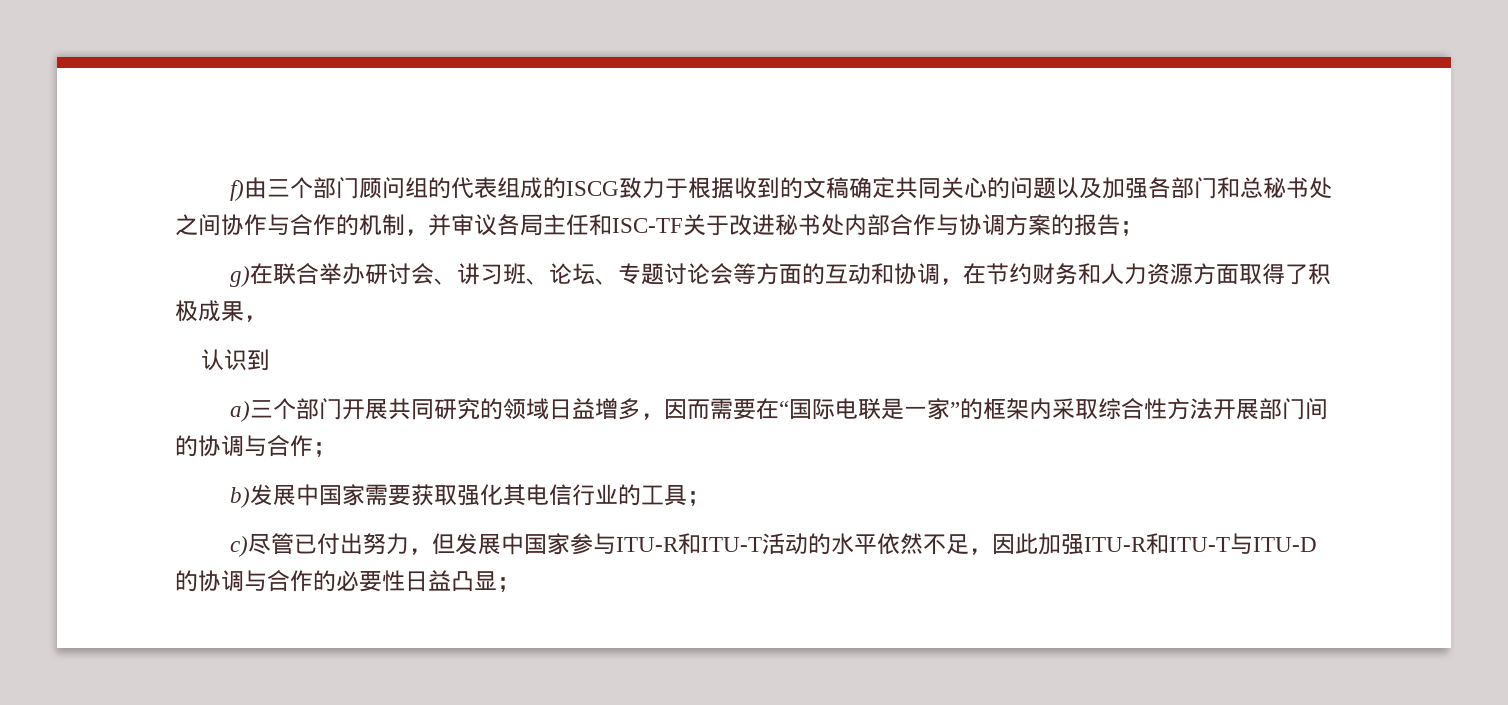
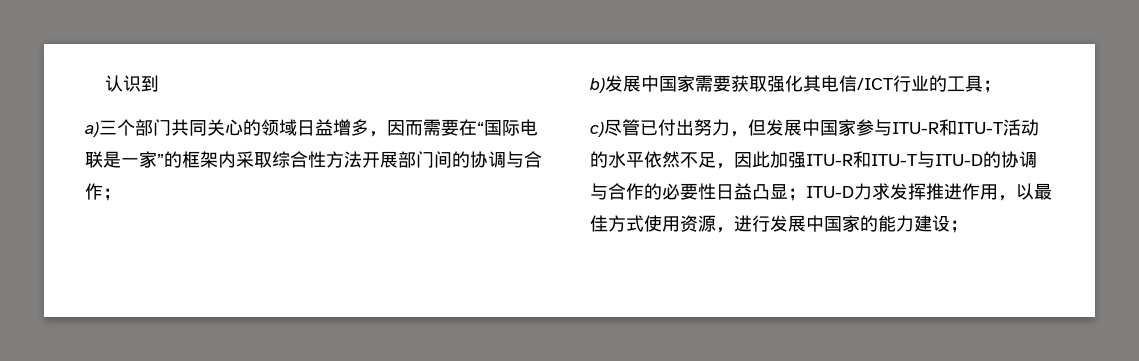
- f)由三个部门顾问组的代表组成的ISCG致力于根据收到的文稿确定共同关心的问题以及加强各部门和总秘书处之间协作与合作的机制，并审议各局主任和ISC-TF关于改进秘书处内部合作与协调方案的报告；
- g)在联合举办研讨会、讲习班、论坛、专题讨论会等方面的互动和协调，在节约财务和人力资源方面取得了积极成果，
- a)三个部门开展共同研究的领域日益增多，因而需要在“国际电联是一家”的框架内采取综合性方法开展部门间的协调与合作；
+ a)三个部门共同关心的领域日益增多，因而需要在“国际电联是一家”的框架内采取综合性方法开展部门间的协调与合作；
- b)发展中国家需要获取强化其电信行业的工具；
+ b)发展中国家需要获取强化其电信/ICT行业的工具；
- c)尽管已付出努力，但发展中国家参与ITU-R和ITU-T活动的水平依然不足，因此加强ITU-R和ITU-T与ITU-D的协调与合作的必要性日益凸显；
+ c)尽管已付出努力，但发展中国家参与ITU-R和ITU-T活动的水平依然不足，因此加强ITU-R和ITU-T与ITU-D的协调与合作的必要性日益凸显；ITU-D力求发挥推进作用，以最佳方式使用资源，进行发展中国家的能力建设；

